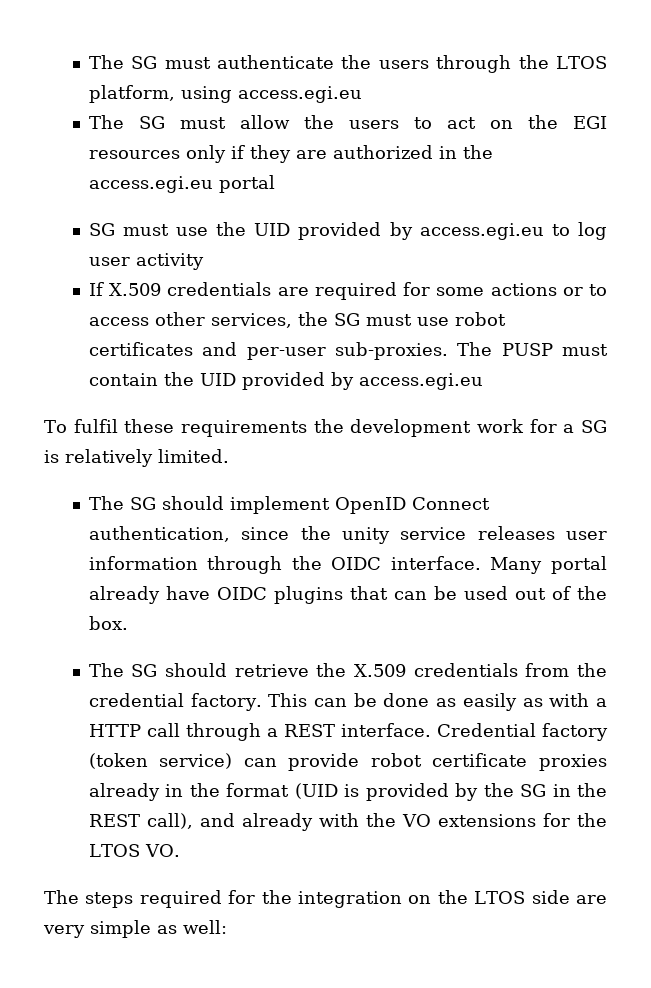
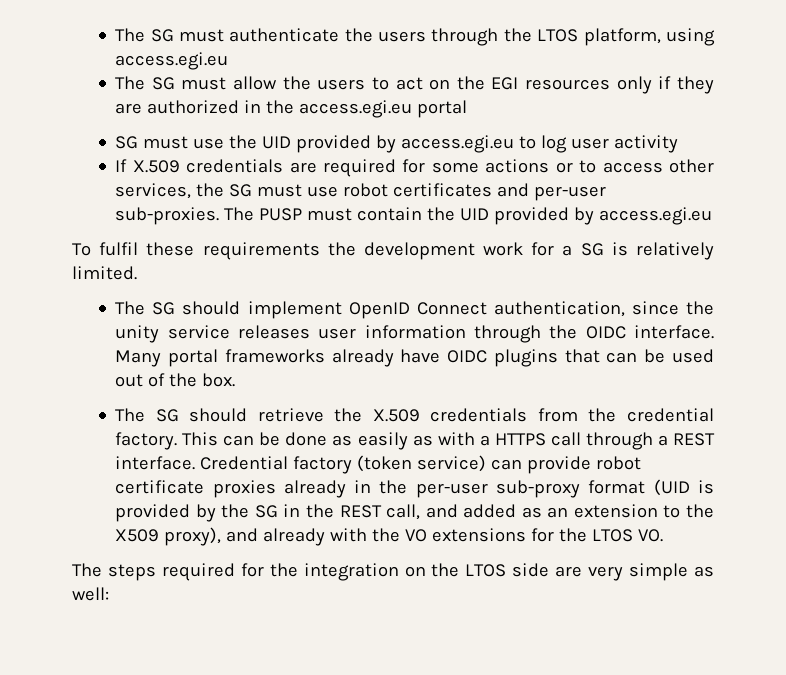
- Many portal already have OIDC plugins that can be used out of the box.
+ Many portal frameworks already have OIDC plugins that can be used out of the box.
- This can be done as easily as with a HTTP call through a REST interface.
+ This can be done as easily as with a HTTPS call through a REST interface.
- Credential factory (token service) can provide robot certificate proxies already in the format (UID is provided by the SG in the REST call), and already with the VO extensions for the LTOS VO.
+ Credential factory (token service) can provide robot certificate proxies already in the per-user sub-proxy format (UID is provided by the SG in the REST call, and added as an extension to the X509 proxy), and already with the VO extensions for the LTOS VO.

